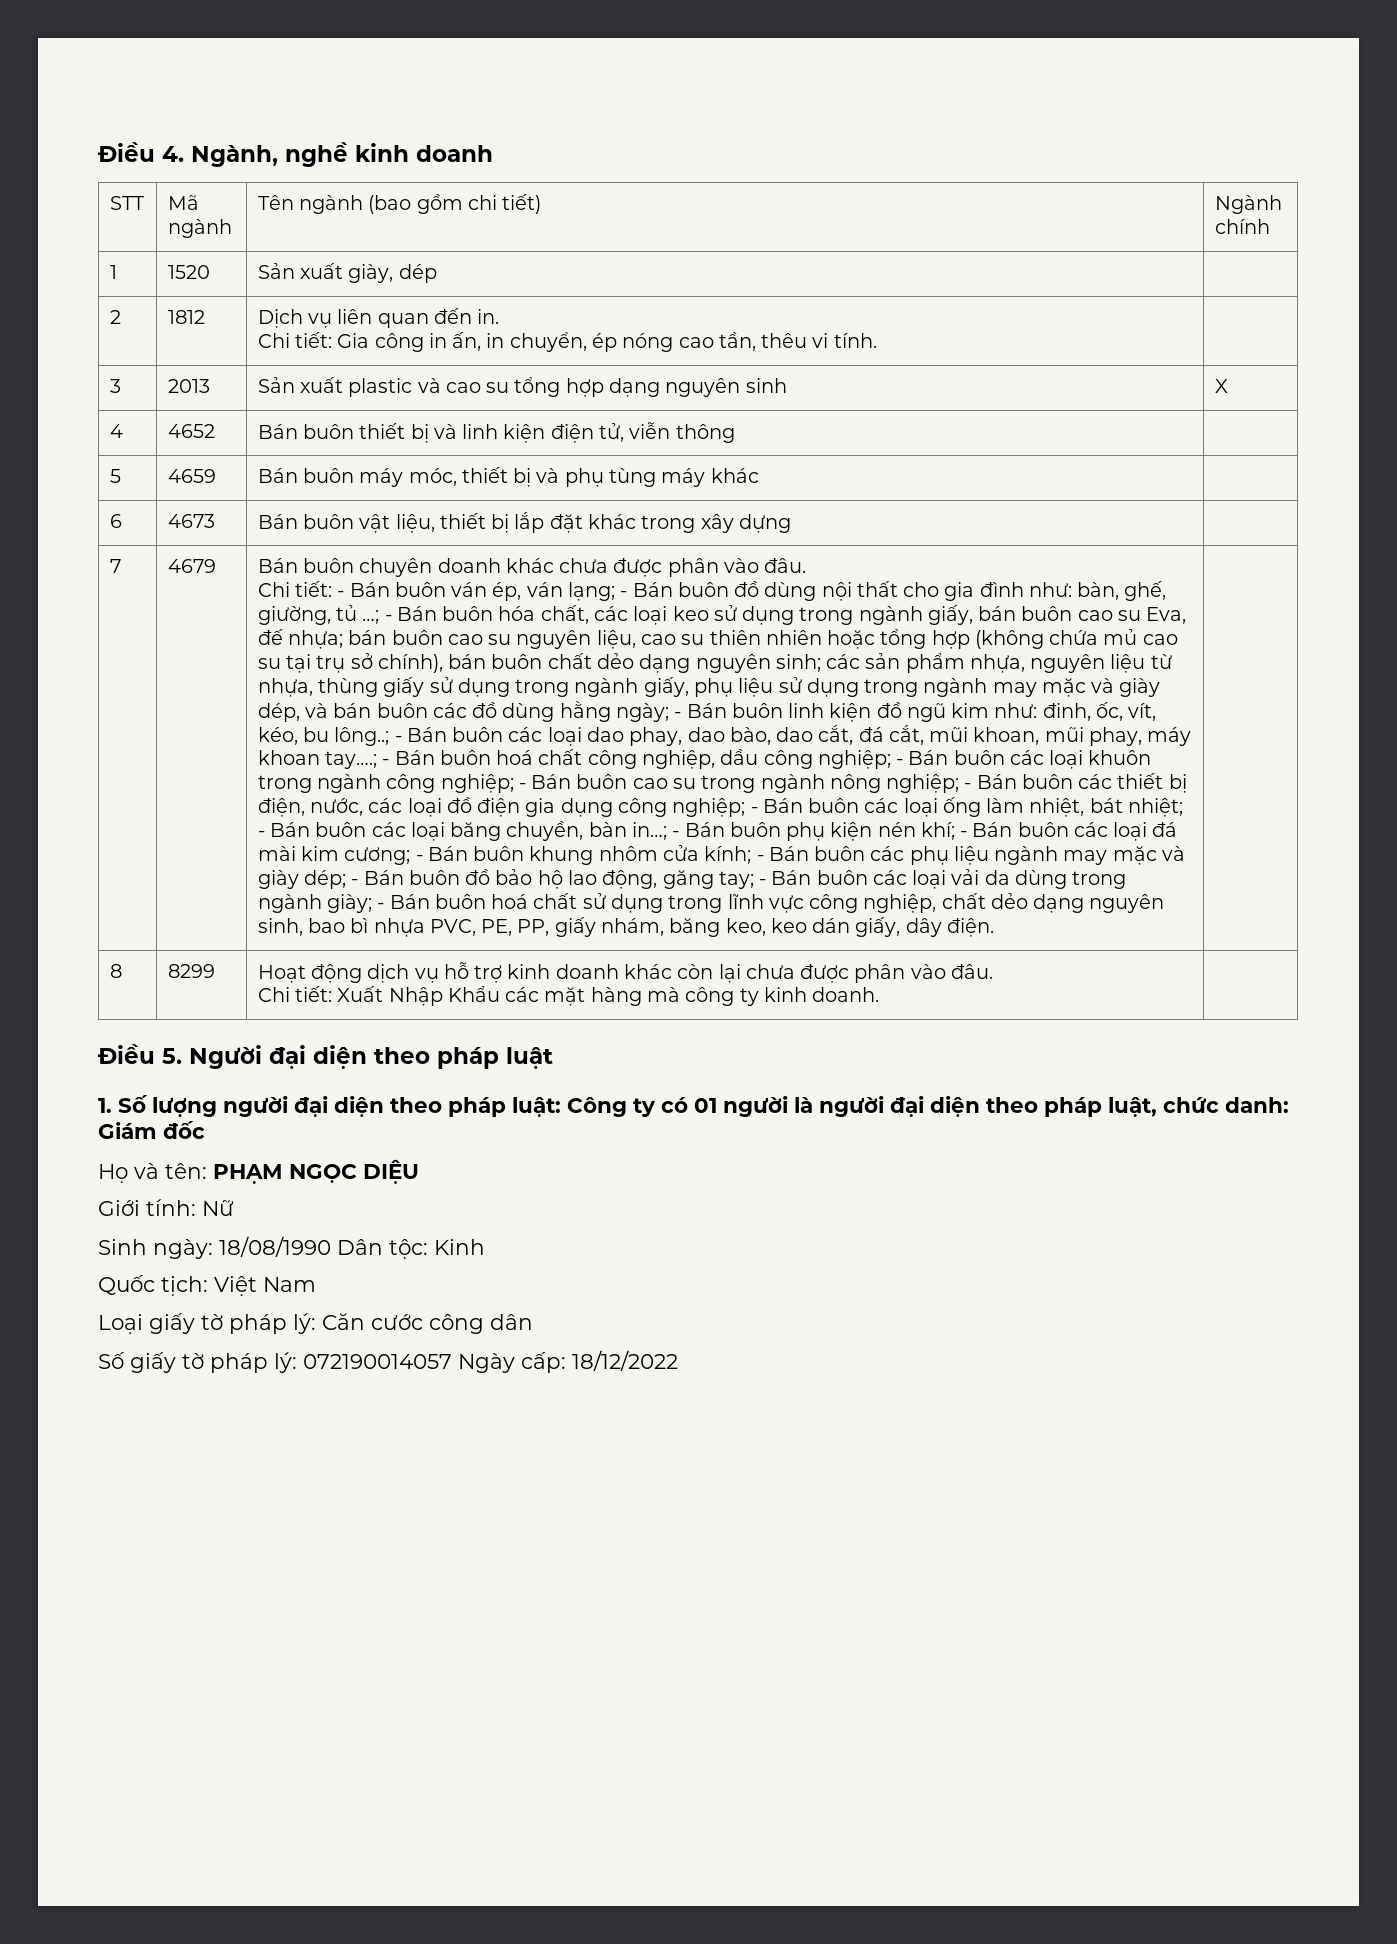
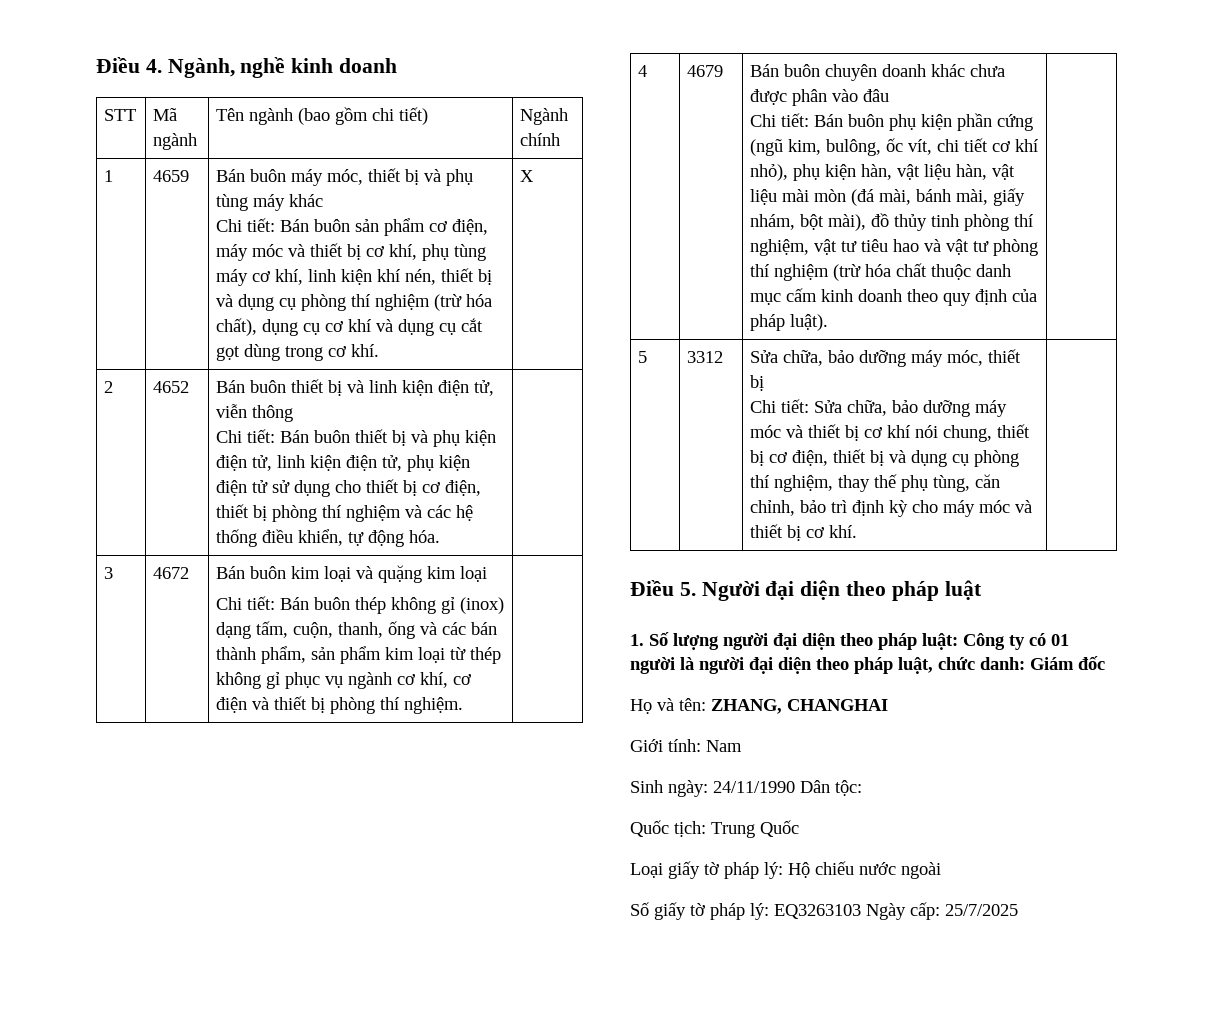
- 1520 | Sản xuất giày, dép |
- 2 | 1812 | Dịch vụ liên quan đến in.
- Chi tiết: Gia công in ấn, in chuyển, ép nóng cao tần, thêu vi tính. |
- 3 | 2013 | Sản xuất plastic và cao su tổng hợp dạng nguyên sinh | X
+ 4659 | Bán buôn máy móc, thiết bị và phụ tùng máy khác
+ Chi tiết: Bán buôn sản phẩm cơ điện, máy móc và thiết bị cơ khí, phụ tùng máy cơ khí, linh kiện khí nén, thiết bị và dụng cụ phòng thí nghiệm (trừ hóa chất), dụng cụ cơ khí và dụng cụ cắt gọt dùng trong cơ khí. | X
- 4
+ 2
- 5 | 4659 | Bán buôn máy móc, thiết bị và phụ tùng máy khác |
- 6 | 4673 | Bán buôn vật liệu, thiết bị lắp đặt khác trong xây dựng |
- 7
+ Chi tiết: Bán buôn thiết bị và phụ kiện điện tử, linh kiện điện tử, phụ kiện điện tử sử dụng cho thiết bị cơ điện, thiết bị phòng thí nghiệm và các hệ thống điều khiển, tự động hóa. |
+ 3 | 4672 | Bán buôn kim loại và quặng kim loại
+ Chi tiết: Bán buôn thép không gỉ (inox) dạng tấm, cuộn, thanh, ống và các bán thành phẩm, sản phẩm kim loại từ thép không gỉ phục vụ ngành cơ khí, cơ điện và thiết bị phòng thí nghiệm. |
+ 4
- Bán buôn chuyên doanh khác chưa được phân vào đâu.
- Chi tiết: - Bán buôn ván ép, ván lạng; - Bán buôn đồ dùng nội thất cho gia đình như: bàn, ghế, giường, tủ …; - Bán buôn hóa chất, các loại keo sử dụng trong ngành giấy, bán buôn cao su Eva, đế nhựa; bán buôn cao su nguyên liệu, cao su thiên nhiên hoặc tổng hợp (không chứa mủ cao su tại trụ sở chính), bán buôn chất dẻo dạng nguyên sinh; các sản phẩm nhựa, nguyên liệu từ nhựa, thùng giấy sử dụng trong ngành giấy, phụ liệu sử dụng trong ngành may mặc và giày dép, và bán buôn các đồ dùng hằng ngày; - Bán buôn linh kiện đồ ngũ kim như: đinh, ốc, vít, kéo, bu lông..; - Bán buôn các loại dao phay, dao bào, dao cắt, đá cắt, mũi khoan, mũi phay, máy khoan tay….; - Bán buôn hoá chất công nghiệp, dầu công nghiệp; - Bán buôn các loại khuôn trong ngành công nghiệp; - Bán buôn cao su trong ngành nông nghiệp; - Bán buôn các thiết bị điện, nước, các loại đồ điện gia dụng công nghiệp; - Bán buôn các loại ống làm nhiệt, bát nhiệt; - Bán buôn các loại băng chuyền, bàn in…; - Bán buôn phụ kiện nén khí; - Bán buôn các loại đá mài kim cương; - Bán buôn khung nhôm cửa kính; - Bán buôn các phụ liệu ngành may mặc và giày dép; - Bán buôn đồ bảo hộ lao động, găng tay; - Bán buôn các loại vải da dùng trong ngành giày; - Bán buôn hoá chất sử dụng trong lĩnh vực công nghiệp, chất dẻo dạng nguyên sinh, bao bì nhựa PVC, PE, PP, giấy nhám, băng keo, keo dán giấy, dây điện. |
- 8 | 8299 | Hoạt động dịch vụ hỗ trợ kinh doanh khác còn lại chưa được phân vào đâu.
- Chi tiết: Xuất Nhập Khẩu các mặt hàng mà công ty kinh doanh. |
+ Bán buôn chuyên doanh khác chưa được phân vào đâu
+ Chi tiết: Bán buôn phụ kiện phần cứng (ngũ kim, bulông, ốc vít, chi tiết cơ khí nhỏ), phụ kiện hàn, vật liệu hàn, vật liệu mài mòn (đá mài, bánh mài, giấy nhám, bột mài), đồ thủy tinh phòng thí nghiệm, vật tư tiêu hao và vật tư phòng thí nghiệm (trừ hóa chất thuộc danh mục cấm kinh doanh theo quy định của pháp luật). |
+ 5 | 3312 | Sửa chữa, bảo dưỡng máy móc, thiết bị
+ Chi tiết: Sửa chữa, bảo dưỡng máy móc và thiết bị cơ khí nói chung, thiết bị cơ điện, thiết bị và dụng cụ phòng thí nghiệm, thay thế phụ tùng, căn chỉnh, bảo trì định kỳ cho máy móc và thiết bị cơ khí.
- Họ và tên: PHẠM NGỌC DIỆU
+ Họ và tên: ZHANG, CHANGHAI
- Giới tính: Nữ
+ Giới tính: Nam
- Sinh ngày: 18/08/1990 Dân tộc: Kinh
+ Sinh ngày: 24/11/1990 Dân tộc:
- Quốc tịch: Việt Nam
+ Quốc tịch: Trung Quốc
- Loại giấy tờ pháp lý: Căn cước công dân
+ Loại giấy tờ pháp lý: Hộ chiếu nước ngoài
- Số giấy tờ pháp lý: 072190014057 Ngày cấp: 18/12/2022
+ Số giấy tờ pháp lý: EQ3263103 Ngày cấp: 25/7/2025

